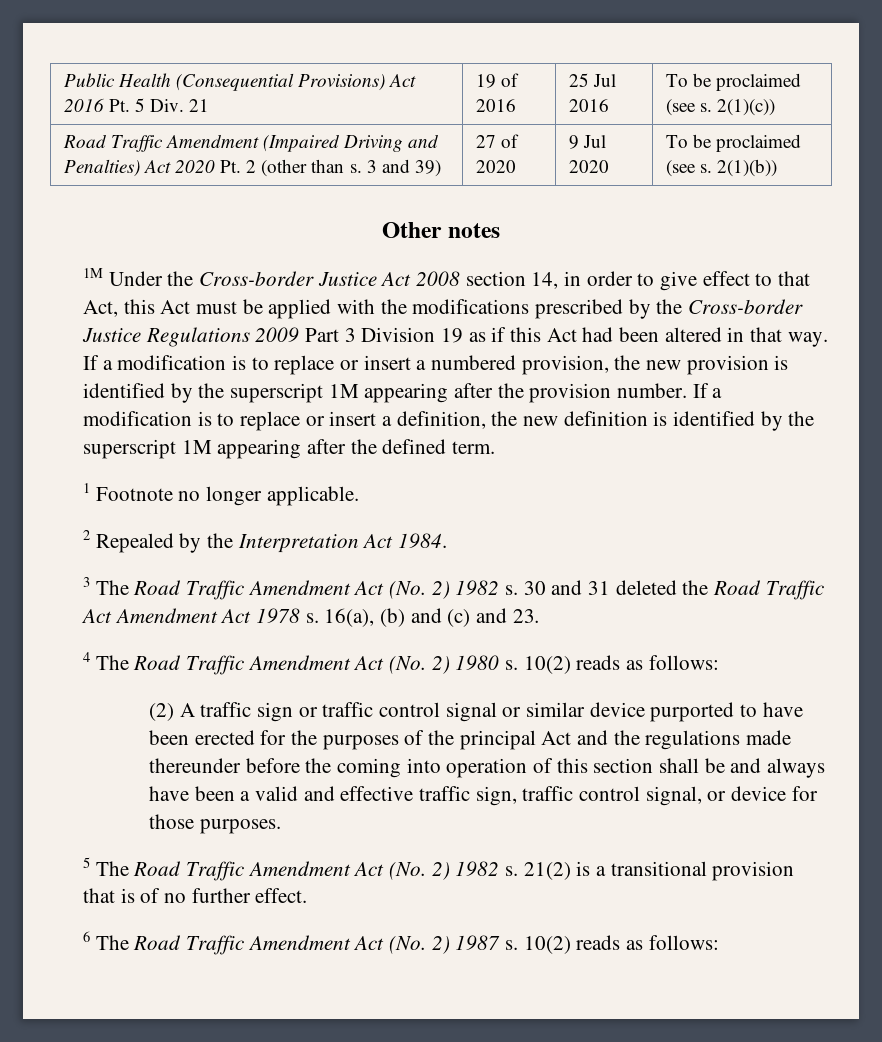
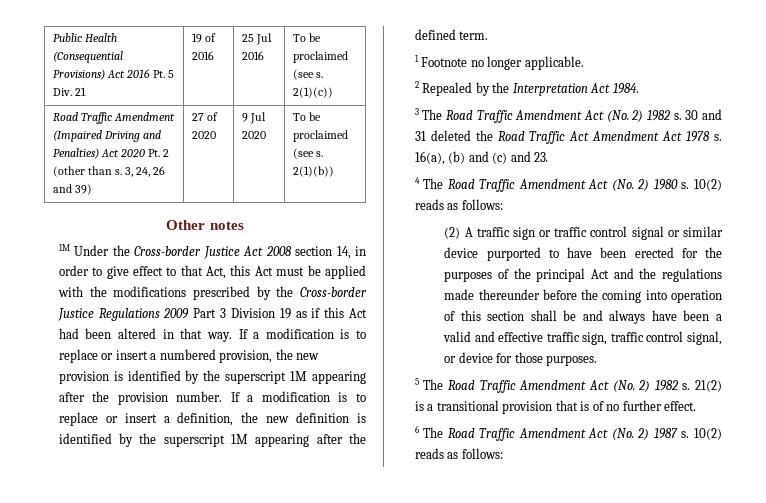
- Road Traffic Amendment (Impaired Driving and Penalties) Act 2020 Pt. 2 (other than s. 3 and 39) | 27 of 2020 | 9 Jul 2020 | To be proclaimed (see s. 2(1)(b))
+ Road Traffic Amendment (Impaired Driving and Penalties) Act 2020 Pt. 2 (other than s. 3, 24, 26 and 39) | 27 of 2020 | 9 Jul 2020 | To be proclaimed (see s. 2(1)(b))

